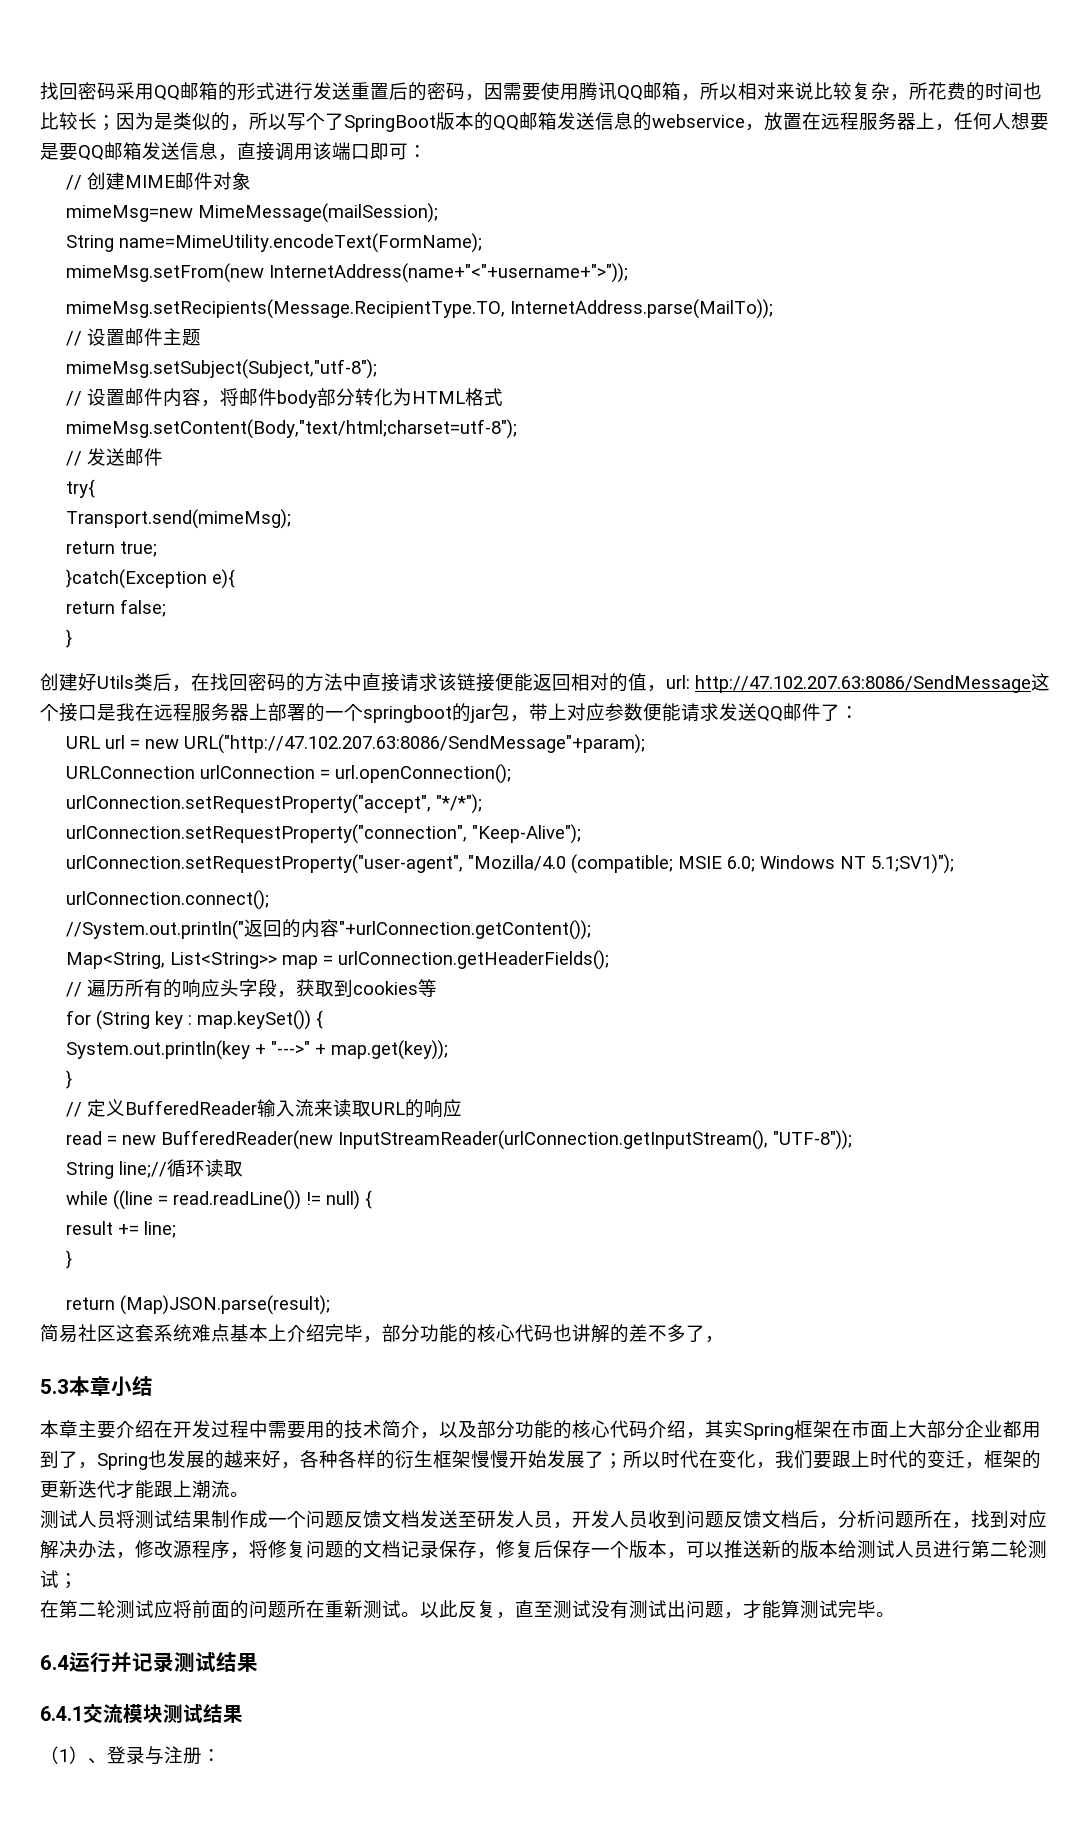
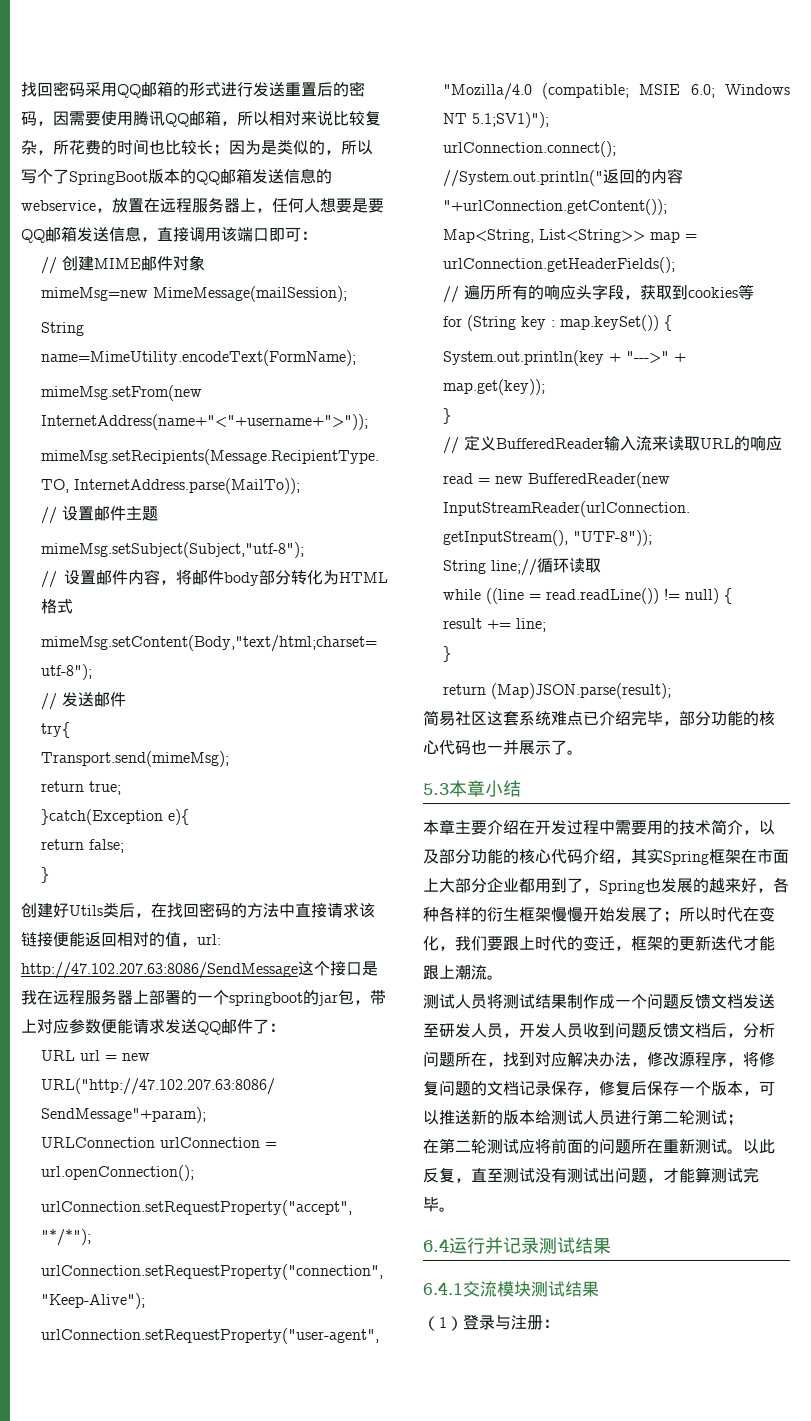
- 简易社区这套系统难点基本上介绍完毕，部分功能的核心代码也讲解的差不多了，
+ 简易社区这套系统难点已介绍完毕，部分功能的核心代码也一并展示了。
- （1）、登录与注册：
+ （1）登录与注册：

